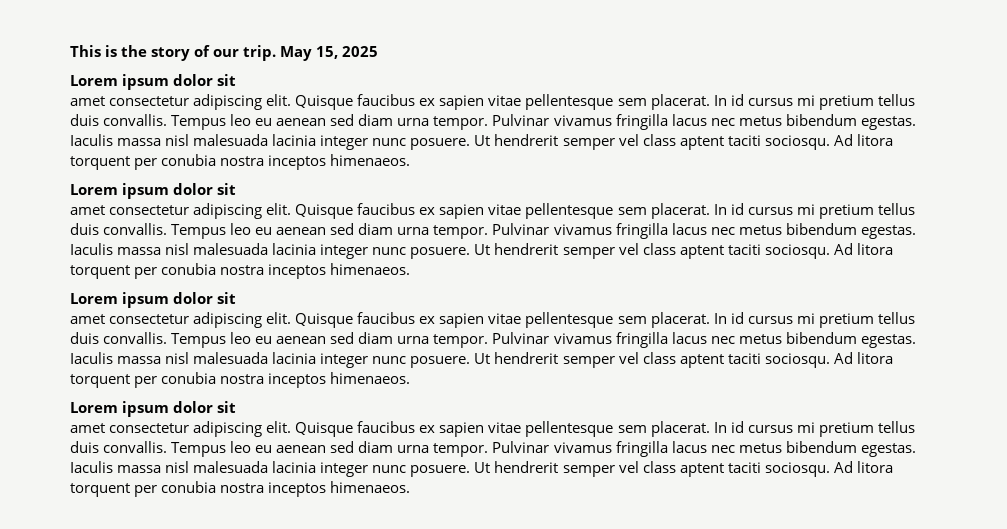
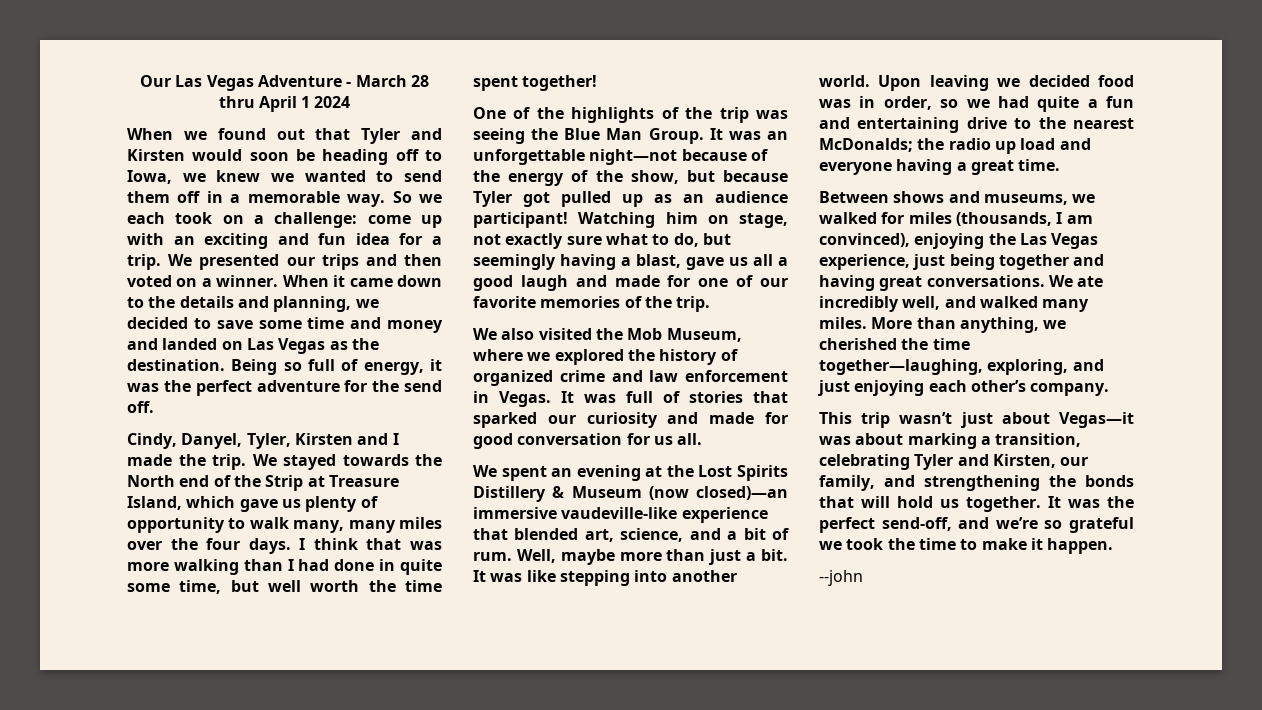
- This is the story of our trip. May 15, 2025
- Lorem ipsum dolor sit
- amet consectetur adipiscing elit. Quisque faucibus ex sapien vitae pellentesque sem placerat. In id cursus mi pretium tellus duis convallis. Tempus leo eu aenean sed diam urna tempor. Pulvinar vivamus fringilla lacus nec metus bibendum egestas. Iaculis massa nisl malesuada lacinia integer nunc posuere. Ut hendrerit semper vel class aptent taciti sociosqu. Ad litora torquent per conubia nostra inceptos himenaeos.
- Lorem ipsum dolor sit
- amet consectetur adipiscing elit. Quisque faucibus ex sapien vitae pellentesque sem placerat. In id cursus mi pretium tellus duis convallis. Tempus leo eu aenean sed diam urna tempor. Pulvinar vivamus fringilla lacus nec metus bibendum egestas. Iaculis massa nisl malesuada lacinia integer nunc posuere. Ut hendrerit semper vel class aptent taciti sociosqu. Ad litora torquent per conubia nostra inceptos himenaeos.
- Lorem ipsum dolor sit
- amet consectetur adipiscing elit. Quisque faucibus ex sapien vitae pellentesque sem placerat. In id cursus mi pretium tellus duis convallis. Tempus leo eu aenean sed diam urna tempor. Pulvinar vivamus fringilla lacus nec metus bibendum egestas. Iaculis massa nisl malesuada lacinia integer nunc posuere. Ut hendrerit semper vel class aptent taciti sociosqu. Ad litora torquent per conubia nostra inceptos himenaeos.
- Lorem ipsum dolor sit
- amet consectetur adipiscing elit. Quisque faucibus ex sapien vitae pellentesque sem placerat. In id cursus mi pretium tellus duis convallis. Tempus leo eu aenean sed diam urna tempor. Pulvinar vivamus fringilla lacus nec metus bibendum egestas. Iaculis massa nisl malesuada lacinia integer nunc posuere. Ut hendrerit semper vel class aptent taciti sociosqu. Ad litora torquent per conubia nostra inceptos himenaeos.
+ Our Las Vegas Adventure - March 28 thru April 1 2024
+ When we found out that Tyler and Kirsten would soon be heading off to Iowa, we knew we wanted to send them off in a memorable way. So we each took on a challenge: come up with an exciting and fun idea for a trip. We presented our trips and then voted on a winner. When it came down to the details and planning, we decided to save some time and money and landed on Las Vegas as the destination. Being so full of energy, it was the perfect adventure for the send off.
+ Cindy, Danyel, Tyler, Kirsten and I made the trip. We stayed towards the North end of the Strip at Treasure Island, which gave us plenty of opportunity to walk many, many miles over the four days. I think that was more walking than I had done in quite some time, but well worth the time spent together!
+ One of the highlights of the trip was seeing the Blue Man Group. It was an unforgettable night—not because of the energy of the show, but because Tyler got pulled up as an audience participant! Watching him on stage, not exactly sure what to do, but seemingly having a blast, gave us all a good laugh and made for one of our favorite memories of the trip.
+ We also visited the Mob Museum, where we explored the history of organized crime and law enforcement in Vegas. It was full of stories that sparked our curiosity and made for good conversation for us all.
+ We spent an evening at the Lost Spirits Distillery & Museum (now closed)—an immersive vaudeville-like experience that blended art, science, and a bit of rum. Well, maybe more than just a bit. It was like stepping into another world. Upon leaving we decided food was in order, so we had quite a fun and entertaining drive to the nearest McDonalds; the radio up load and everyone having a great time.
+ Between shows and museums, we walked for miles (thousands, I am convinced), enjoying the Las Vegas experience, just being together and having great conversations. We ate incredibly well, and walked many miles. More than anything, we cherished the time together—laughing, exploring, and just enjoying each other’s company.
+ This trip wasn’t just about Vegas—it was about marking a transition, celebrating Tyler and Kirsten, our family, and strengthening the bonds that will hold us together. It was the perfect send-off, and we’re so grateful we took the time to make it happen.
+ --john

